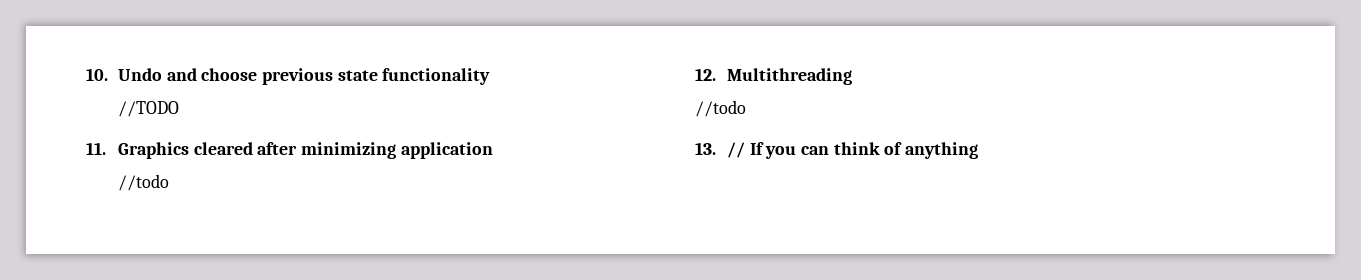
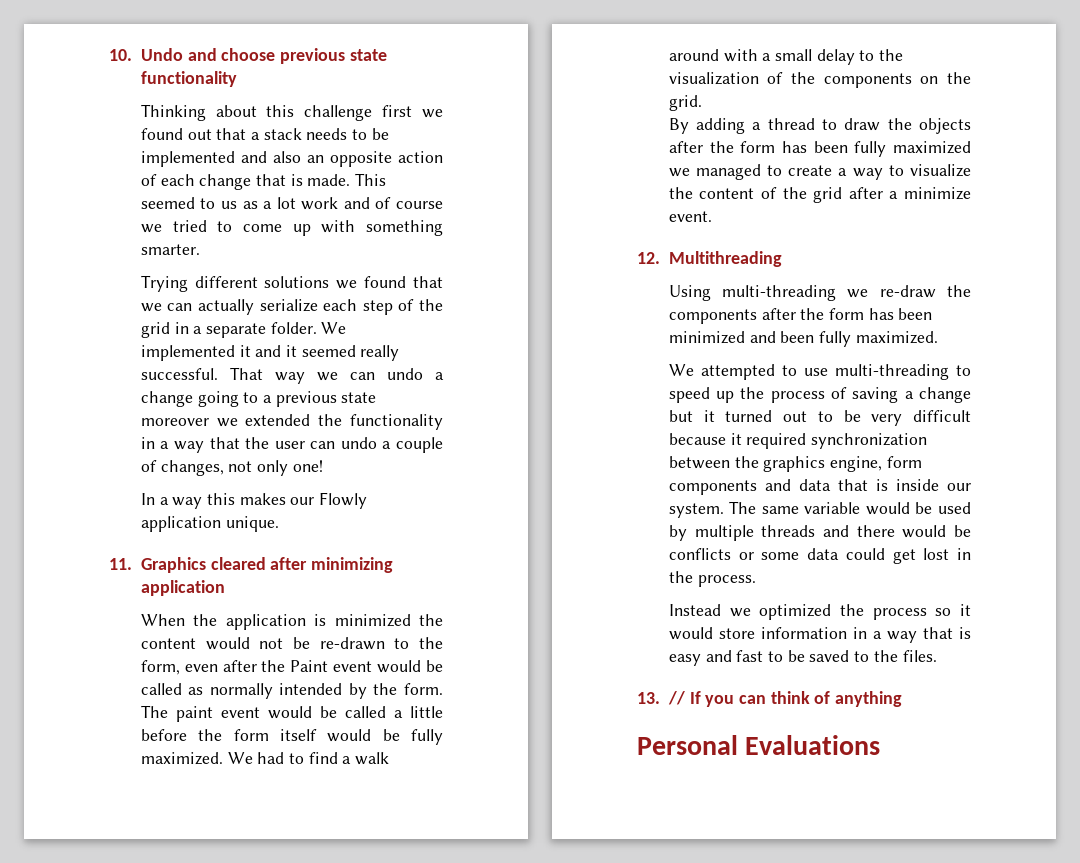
- //TODO
+ Thinking about this challenge first we found out that a stack needs to be implemented and also an opposite action of each change that is made. This seemed to us as a lot work and of course we tried to come up with something smarter.
+ Trying different solutions we found that we can actually serialize each step of the grid in a separate folder. We implemented it and it seemed really successful. That way we can undo a change going to a previous state moreover we extended the functionality in a way that the user can undo a couple of changes, not only one!
+ In a way this makes our Flowly application unique.
  11. Graphics cleared after minimizing application
- //todo
+ When the application is minimized the content would not be re-drawn to the form, even after the Paint event would be called as normally intended by the form. The paint event would be called a little before the form itself would be fully maximized. We had to find a walk around with a small delay to the visualization of the components on the grid.
+ By adding a thread to draw the objects after the form has been fully maximized we managed to create a way to visualize the content of the grid after a minimize event.
  12. Multithreading
- //todo
+ Using multi-threading we re-draw the components after the form has been minimized and been fully maximized.
+ We attempted to use multi-threading to speed up the process of saving a change but it turned out to be very difficult because it required synchronization between the graphics engine, form components and data that is inside our system. The same variable would be used by multiple threads and there would be conflicts or some data could get lost in the process.
+ Instead we optimized the process so it would store information in a way that is easy and fast to be saved to the files.
+ Personal Evaluations

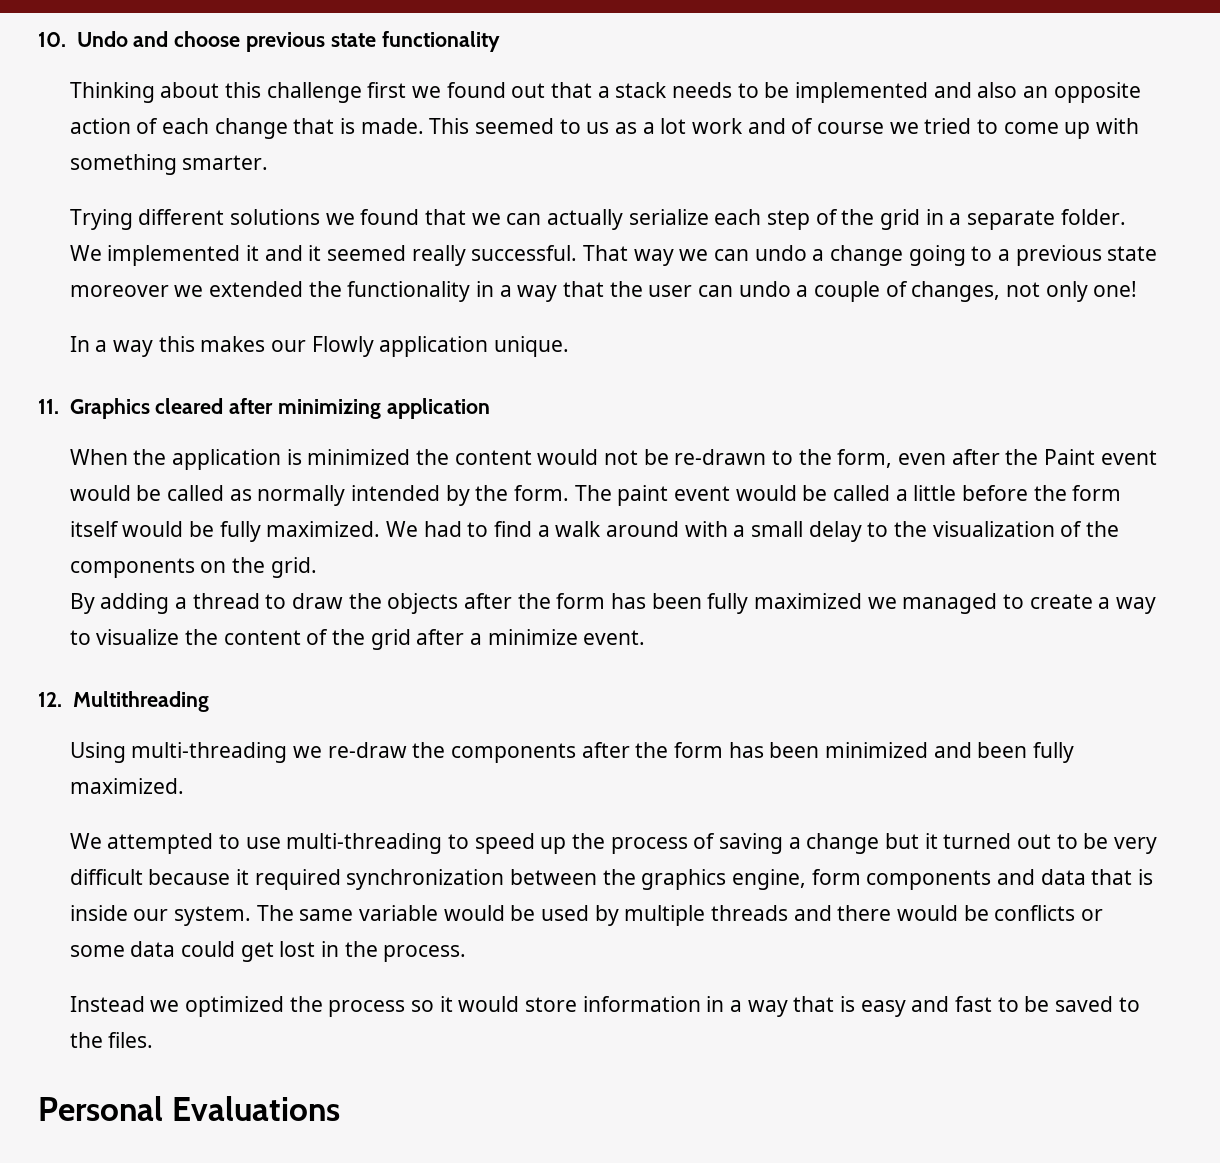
- 13. // If you can think of anything

